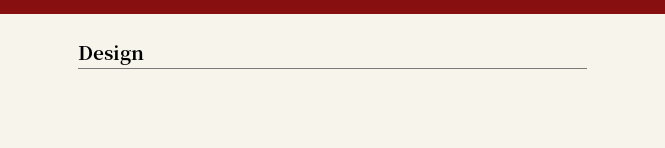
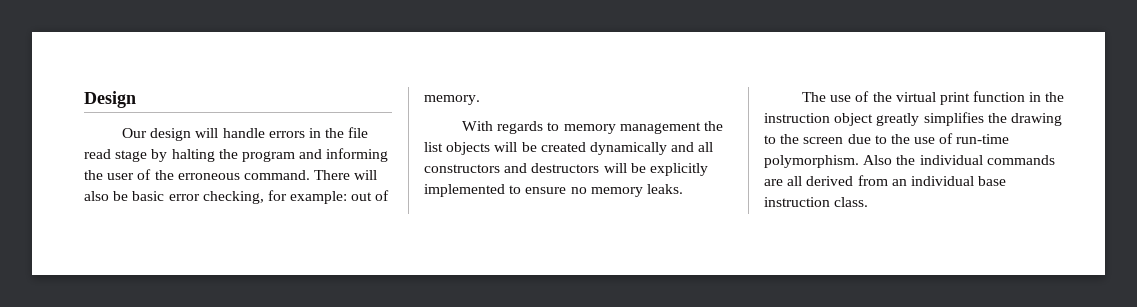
+ Our design will handle errors in the file read stage by halting the program and informing the user of the erroneous command. There will also be basic error checking, for example: out of memory.
+ With regards to memory management the list objects will be created dynamically and all constructors and destructors will be explicitly implemented to ensure no memory leaks.
+ The use of the virtual print function in the instruction object greatly simplifies the drawing to the screen due to the use of run-time polymorphism. Also the individual commands are all derived from an individual base instruction class.

